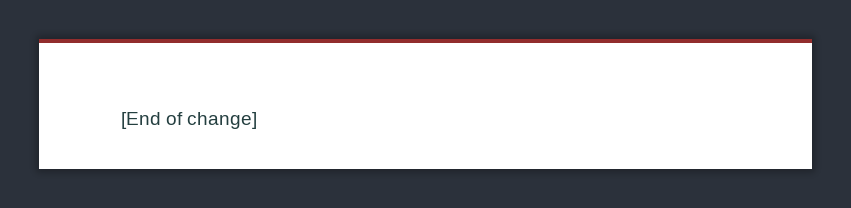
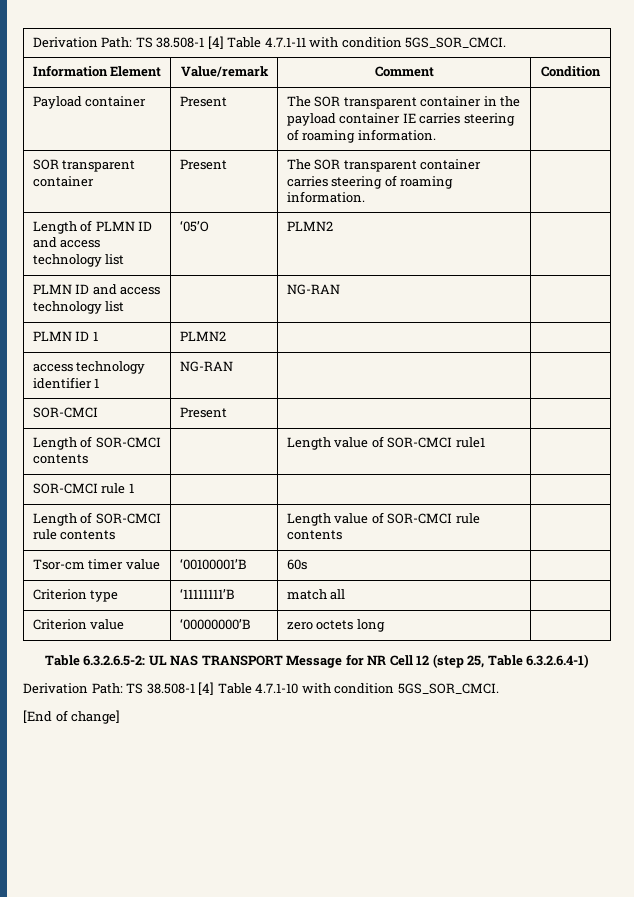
+ Derivation Path: TS 38.508-1 [4] Table 4.7.1-11 with condition 5GS_SOR_CMCI.
+ Information Element | Value/remark | Comment | Condition
+ Payload container | Present | The SOR transparent container in the payload container IE carries steering of roaming information. |
+ SOR transparent container | Present | The SOR transparent container carries steering of roaming information. |
+ Length of PLMN ID and access technology list | ‘05’O | PLMN2 |
+ PLMN ID and access technology list | | NG-RAN |
+ PLMN ID 1 | PLMN2 | |
+ access technology identifier 1 | NG-RAN | |
+ SOR-CMCI | Present | |
+ Length of SOR-CMCI contents | | Length value of SOR-CMCI rule1 |
+ SOR-CMCI rule 1 | | |
+ Length of SOR-CMCI rule contents | | Length value of SOR-CMCI rule contents |
+ Tsor-cm timer value | ‘00100001’B | 60s |
+ Criterion type | ‘11111111’B | match all |
+ Criterion value | ‘00000000’B | zero octets long |
+ Table 6.3.2.6.5-2: UL NAS TRANSPORT Message for NR Cell 12 (step 25, Table 6.3.2.6.4-1)
+ Derivation Path: TS 38.508-1 [4] Table 4.7.1-10 with condition 5GS_SOR_CMCI.

